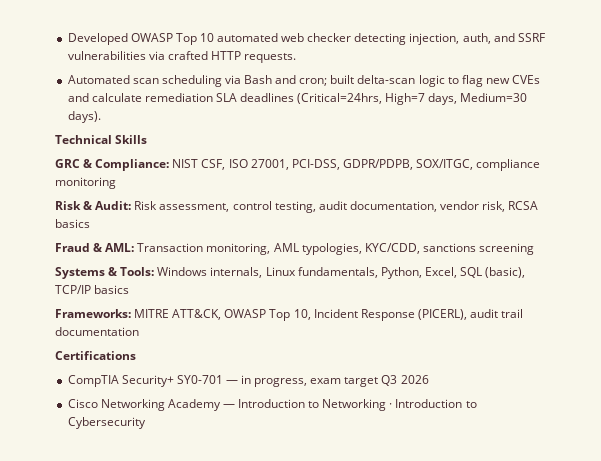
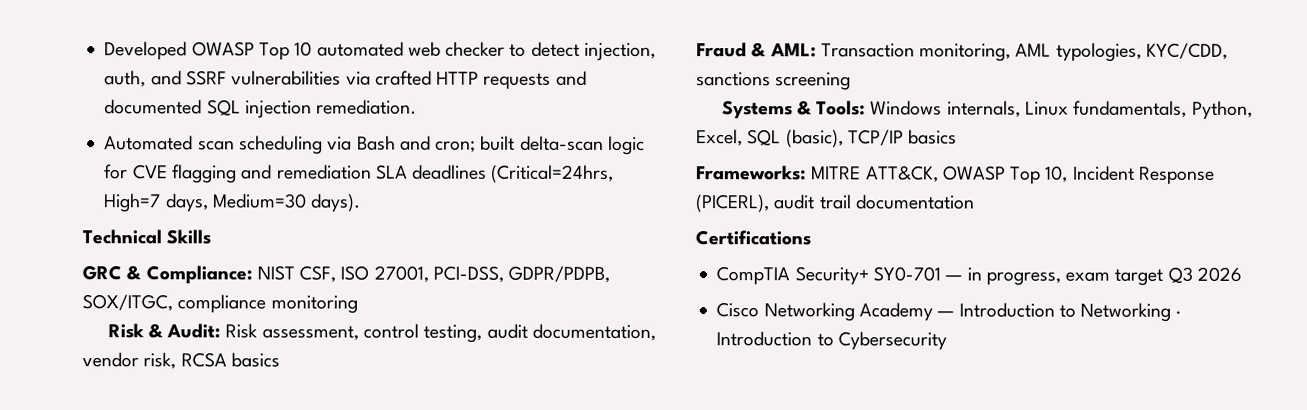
- Developed OWASP Top 10 automated web checker detecting injection, auth, and SSRF vulnerabilities via crafted HTTP requests.
+ Developed OWASP Top 10 automated web checker to detect injection, auth, and SSRF vulnerabilities via crafted HTTP requests and documented SQL injection remediation.
- Automated scan scheduling via Bash and cron; built delta-scan logic to flag new CVEs and calculate remediation SLA deadlines (Critical=24hrs, High=7 days, Medium=30 days).
+ Automated scan scheduling via Bash and cron; built delta-scan logic for CVE flagging and remediation SLA deadlines (Critical=24hrs, High=7 days, Medium=30 days).

